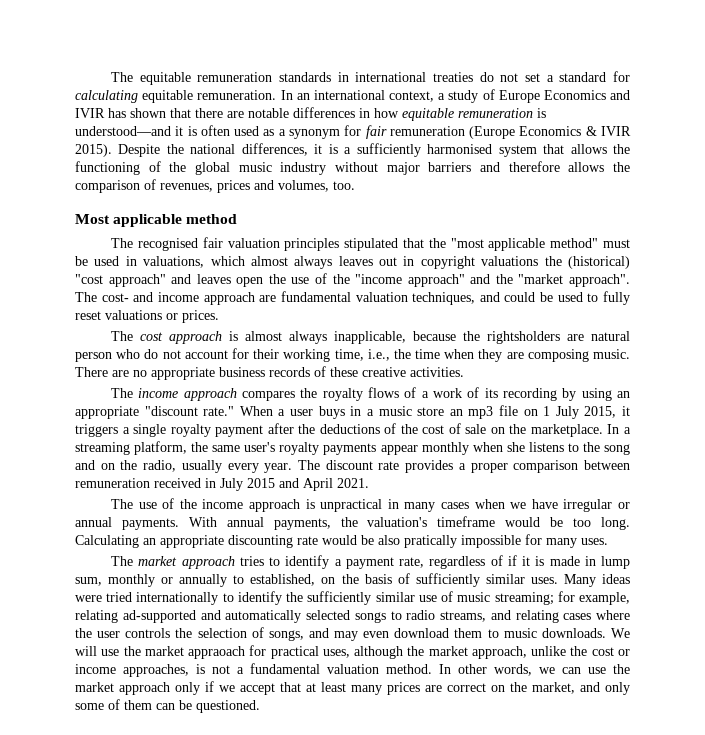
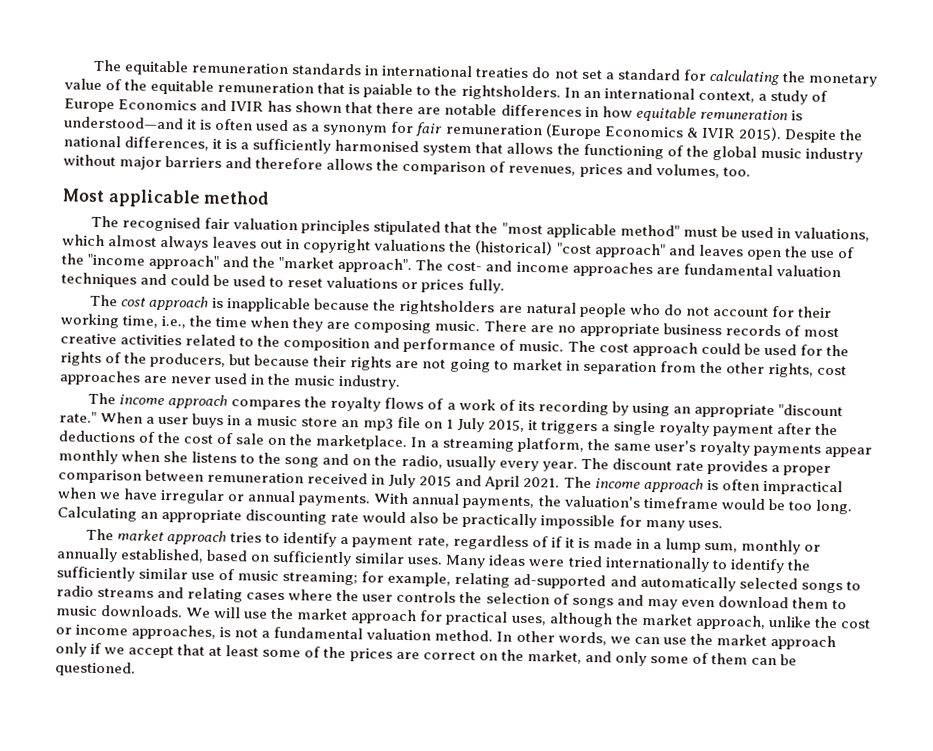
- The equitable remuneration standards in international treaties do not set a standard for calculating equitable remuneration.
+ The equitable remuneration standards in international treaties do not set a standard for calculating the monetary value of the equitable remuneration that is paiable to the rightsholders.
- The cost- and income approach are fundamental valuation techniques, and could be used to fully reset valuations or prices.
+ The cost- and income approaches are fundamental valuation techniques and could be used to reset valuations or prices fully.
- The cost approach is almost always inapplicable, because the rightsholders are natural person who do not account for their working time, i.e., the time when they are composing music.
+ The cost approach is inapplicable because the rightsholders are natural people who do not account for their working time, i.e., the time when they are composing music.
- There are no appropriate business records of these creative activities.
+ There are no appropriate business records of most creative activities related to the composition and performance of music. The cost approach could be used for the rights of the producers, but because their rights are not going to market in separation from the other rights, cost approaches are never used in the music industry.
- The discount rate provides a proper comparison between remuneration received in July 2015 and April 2021.
- The use of the income approach is unpractical in many cases when we have irregular or annual payments.
+ The discount rate provides a proper comparison between remuneration received in July 2015 and April 2021. The income approach is often impractical when we have irregular or annual payments.
- Calculating an appropriate discounting rate would be also pratically impossible for many uses.
+ Calculating an appropriate discounting rate would also be practically impossible for many uses.
- The market approach tries to identify a payment rate, regardless of if it is made in lump sum, monthly or annually to established, on the basis of sufficiently similar uses.
+ The market approach tries to identify a payment rate, regardless of if it is made in a lump sum, monthly or annually established, based on sufficiently similar uses.
- Many ideas were tried internationally to identify the sufficiently similar use of music streaming; for example, relating ad-supported and automatically selected songs to radio streams, and relating cases where the user controls the selection of songs, and may even download them to music downloads.
+ Many ideas were tried internationally to identify the sufficiently similar use of music streaming; for example, relating ad-supported and automatically selected songs to radio streams and relating cases where the user controls the selection of songs and may even download them to music downloads.
- We will use the market appraoach for practical uses, although the market approach, unlike the cost or income approaches, is not a fundamental valuation method.
+ We will use the market approach for practical uses, although the market approach, unlike the cost or income approaches, is not a fundamental valuation method.
- In other words, we can use the market approach only if we accept that at least many prices are correct on the market, and only some of them can be questioned.
+ In other words, we can use the market approach only if we accept that at least some of the prices are correct on the market, and only some of them can be questioned.

